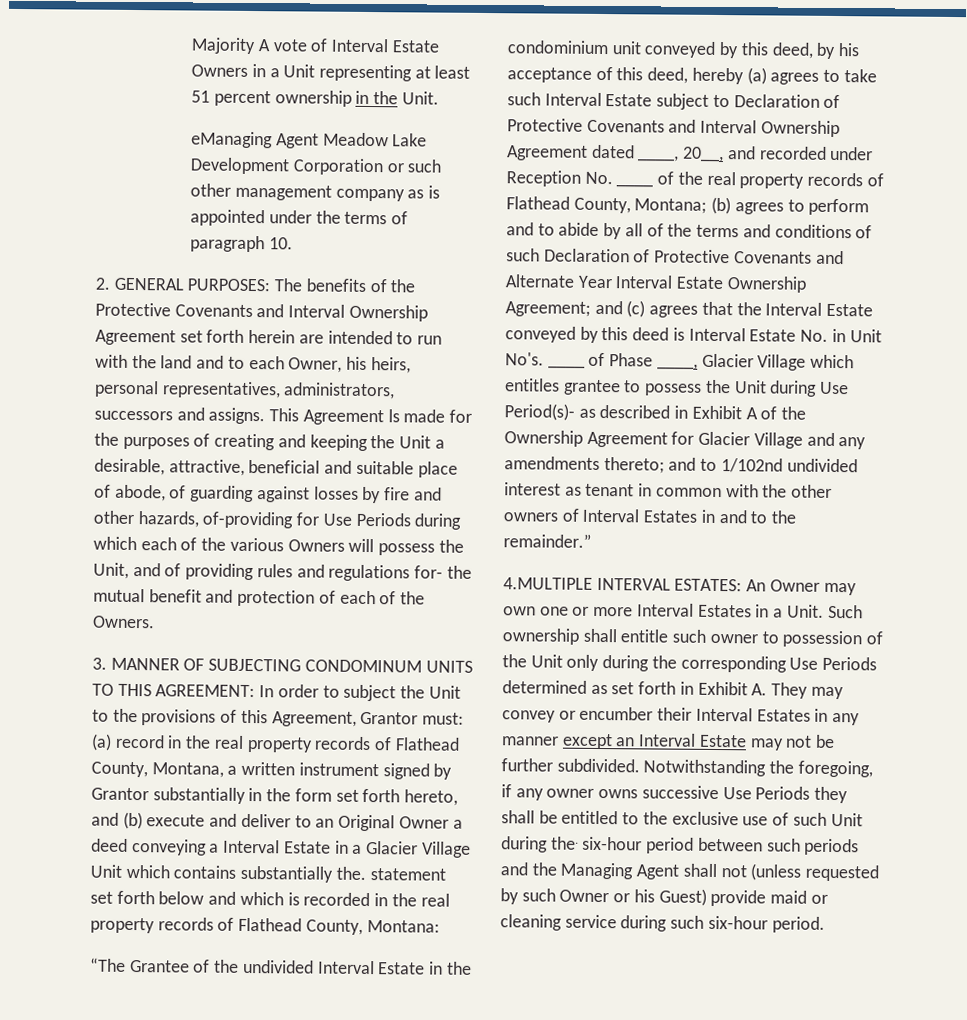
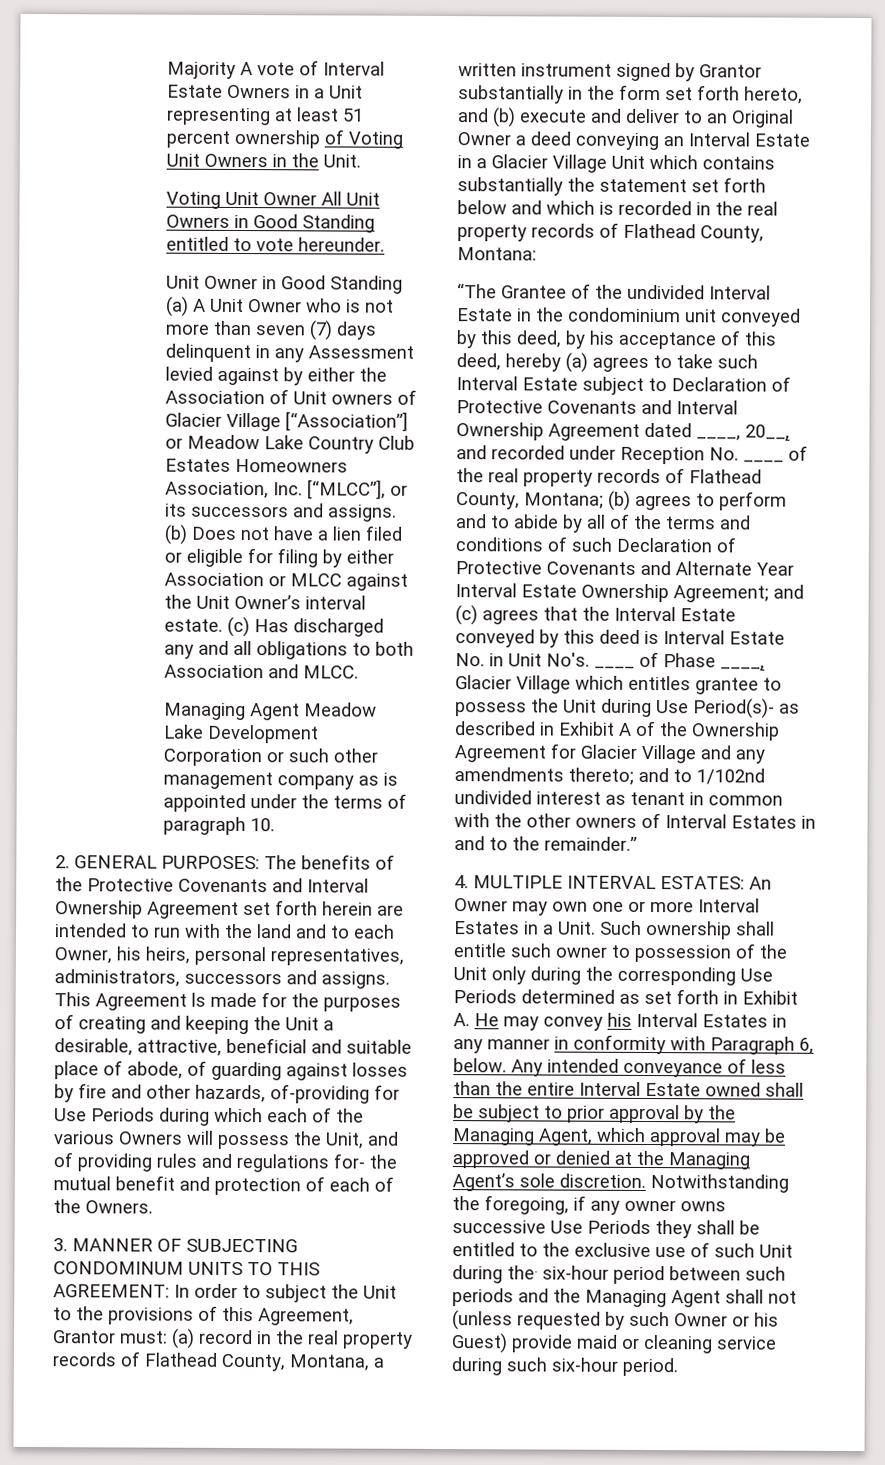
- Majority A vote of Interval Estate Owners in a Unit representing at least 51 percent ownership in the Unit.
+ Majority A vote of Interval Estate Owners in a Unit representing at least 51 percent ownership of Voting Unit Owners in the Unit.
- eManaging Agent Meadow Lake Development Corporation or such other management company as is appointed under the terms of paragraph 10.
+ Voting Unit Owner All Unit Owners in Good Standing entitled to vote hereunder.
+ Unit Owner in Good Standing (a) A Unit Owner who is not more than seven (7) days delinquent in any Assessment levied against by either the Association of Unit owners of Glacier Village [“Association”] or Meadow Lake Country Club Estates Homeowners Association, Inc. [“MLCC”], or its successors and assigns. (b) Does not have a lien filed or eligible for filing by either Association or MLCC against the Unit Owner’s interval estate. (c) Has discharged any and all obligations to both Association and MLCC.
+ Managing Agent Meadow Lake Development Corporation or such other management company as is appointed under the terms of paragraph 10.
- (a) record in the real property records of Flathead County, Montana, a written instrument signed by Grantor substantially in the form set forth hereto, and (b) execute and deliver to an Original Owner a deed conveying a Interval Estate in a Glacier Village Unit which contains substantially the. statement set forth below and which is recorded in the real property records of Flathead County, Montana:
+ (a) record in the real property records of Flathead County, Montana, a written instrument signed by Grantor substantially in the form set forth hereto, and (b) execute and deliver to an Original Owner a deed conveying an Interval Estate in a Glacier Village Unit which contains substantially the statement set forth below and which is recorded in the real property records of Flathead County, Montana:
- 4.MULTIPLE INTERVAL ESTATES: An Owner may own one or more Interval Estates in a Unit.
+ 4. MULTIPLE INTERVAL ESTATES: An Owner may own one or more Interval Estates in a Unit.
- Such ownership shall entitle such owner to possession of the Unit only during the corresponding Use Periods determined as set forth in Exhibit A. They may convey or encumber their Interval Estates in any manner except an Interval Estate may not be further subdivided.
+ Such ownership shall entitle such owner to possession of the Unit only during the corresponding Use Periods determined as set forth in Exhibit A. He may convey his Interval Estates in any manner in conformity with Paragraph 6, below. Any intended conveyance of less than the entire Interval Estate owned shall be subject to prior approval by the Managing Agent, which approval may be approved or denied at the Managing Agent’s sole discretion.

